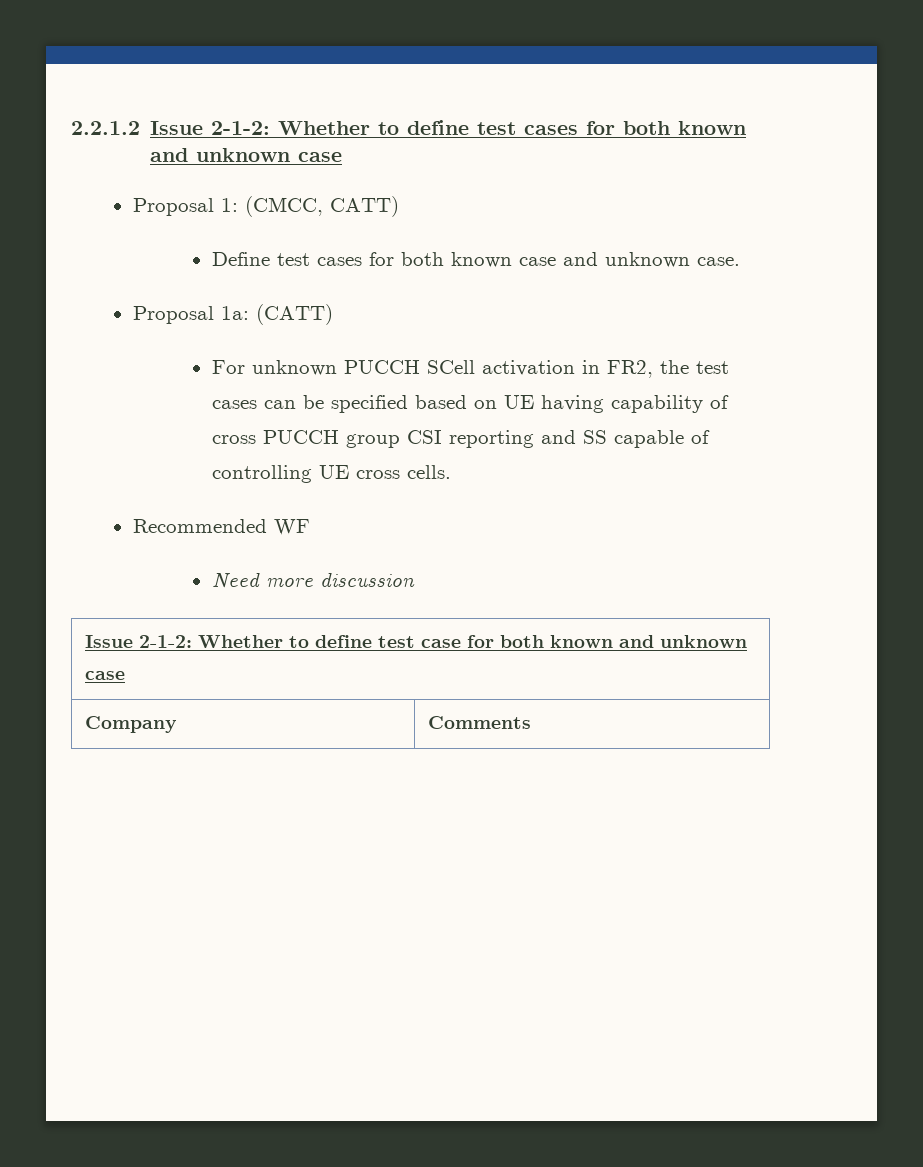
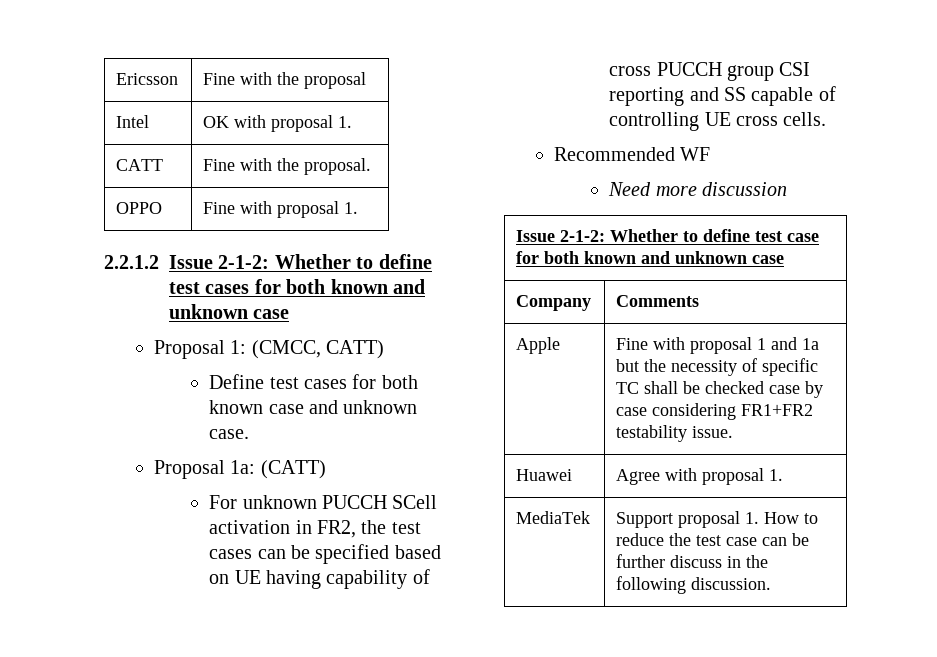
+ Ericsson | Fine with the proposal
+ Intel | OK with proposal 1.
+ CATT | Fine with the proposal.
+ OPPO | Fine with proposal 1.
+ Apple | Fine with proposal 1 and 1a but the necessity of specific TC shall be checked case by case considering FR1+FR2 testability issue.
+ Huawei | Agree with proposal 1.
+ MediaTek | Support proposal 1. How to reduce the test case can be further discuss in the following discussion.

